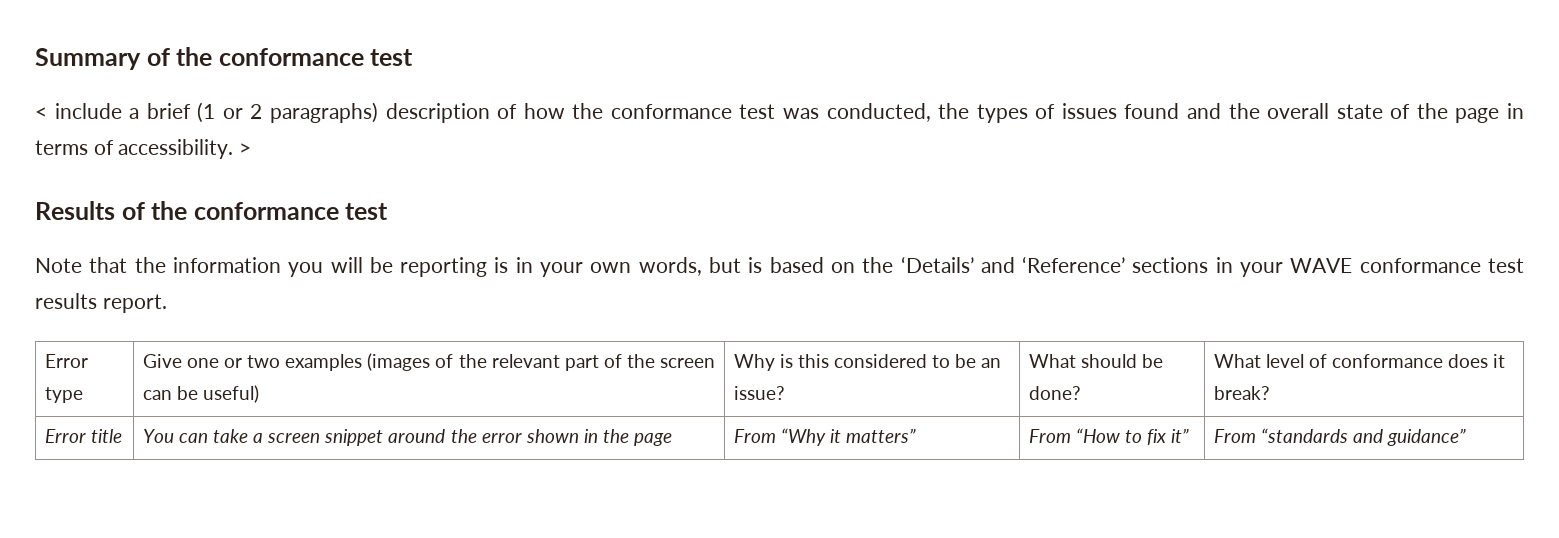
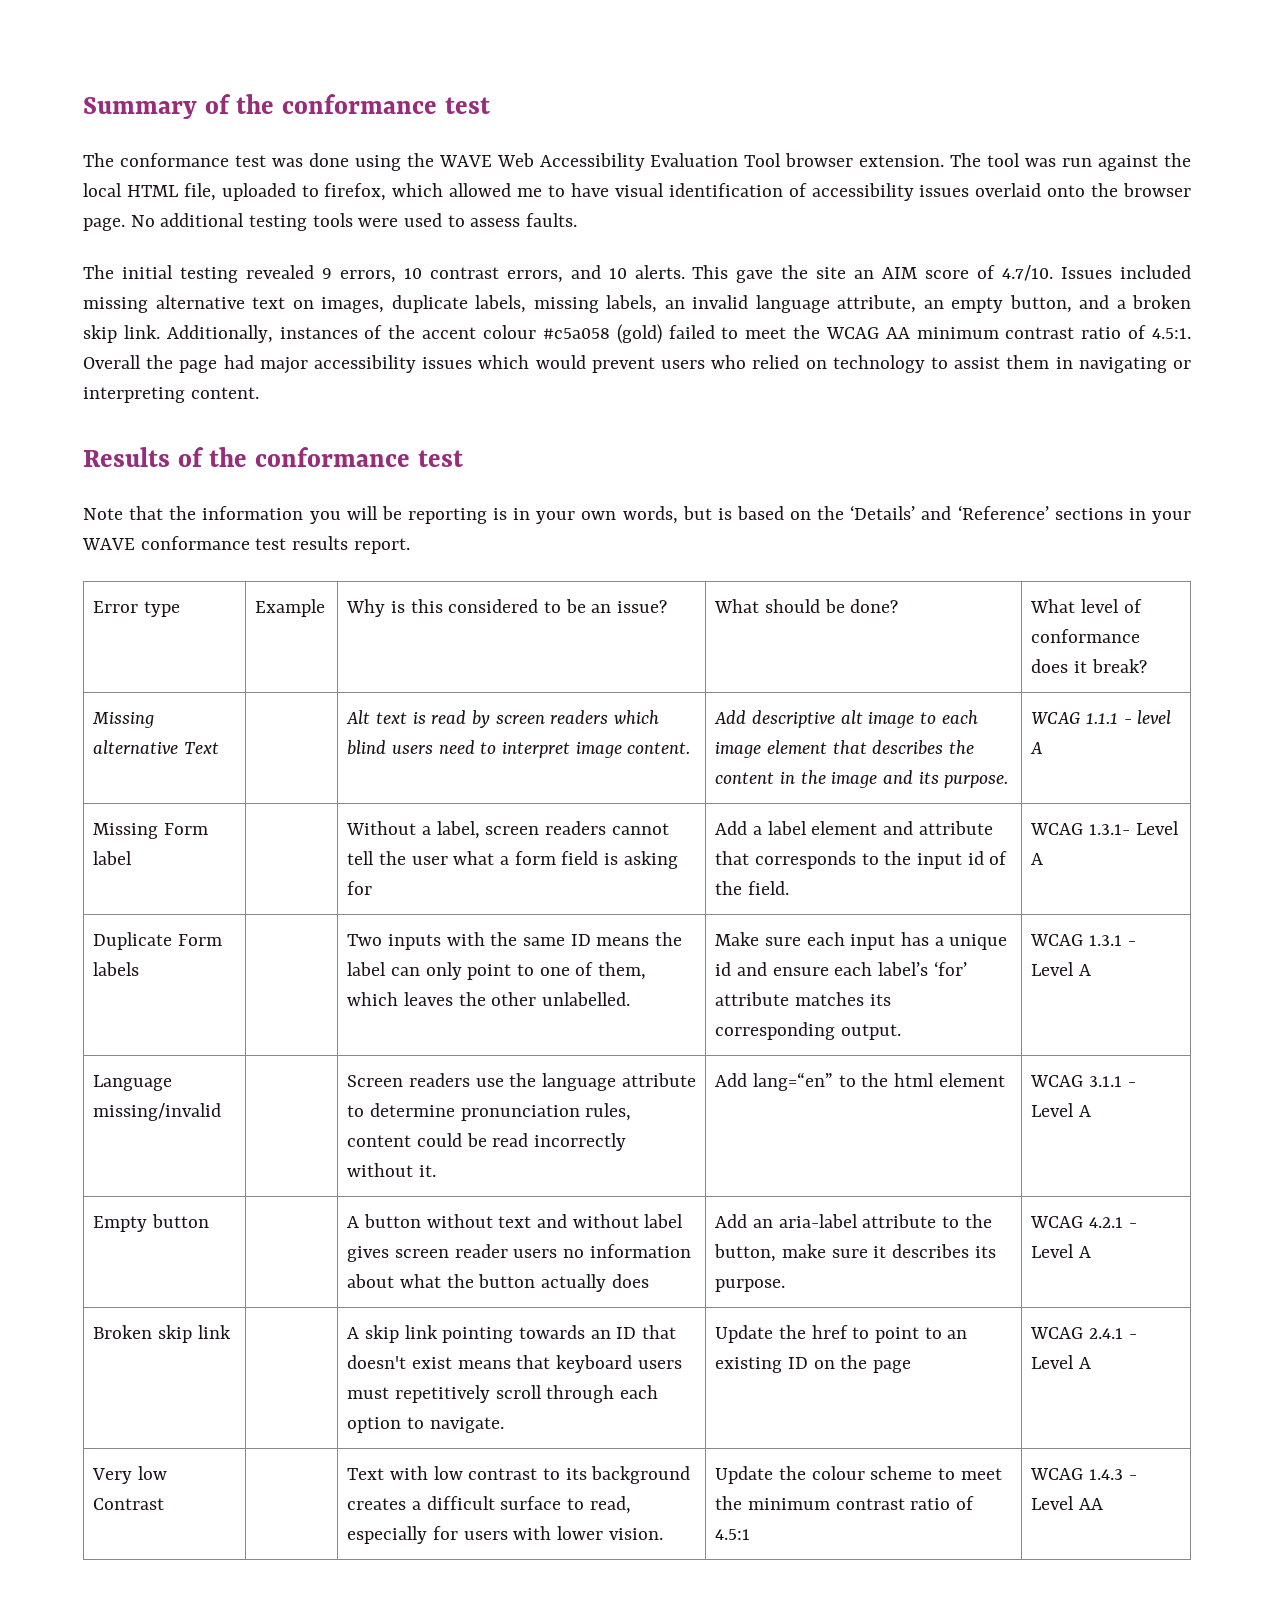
- < include a brief (1 or 2 paragraphs) description of how the conformance test was conducted, the types of issues found and the overall state of the page in terms of accessibility. >
+ The conformance test was done using the WAVE Web Accessibility Evaluation Tool browser extension. The tool was run against the local HTML file, uploaded to firefox, which allowed me to have visual identification of accessibility issues overlaid onto the browser page. No additional testing tools were used to assess faults.
+ The initial testing revealed 9 errors, 10 contrast errors, and 10 alerts. This gave the site an AIM score of 4.7/10. Issues included missing alternative text on images, duplicate labels, missing labels, an invalid language attribute, an empty button, and a broken skip link. Additionally, instances of the accent colour #c5a058 (gold) failed to meet the WCAG AA minimum contrast ratio of 4.5:1. Overall the page had major accessibility issues which would prevent users who relied on technology to assist them in navigating or interpreting content.
- Error type | Give one or two examples (images of the relevant part of the screen can be useful) | Why is this considered to be an issue? | What should be done? | What level of conformance does it break?
+ Error type | Example | Why is this considered to be an issue? | What should be done? | What level of conformance does it break?
- Error title | You can take a screen snippet around the error shown in the page | From “Why it matters” | From “How to fix it” | From “standards and guidance”
+ Missing alternative Text | | Alt text is read by screen readers which blind users need to interpret image content. | Add descriptive alt image to each image element that describes the content in the image and its purpose. | WCAG 1.1.1 - level A
+ Missing Form label | | Without a label, screen readers cannot tell the user what a form field is asking for | Add a label element and attribute that corresponds to the input id of the field. | WCAG 1.3.1- Level A
+ Duplicate Form labels | | Two inputs with the same ID means the label can only point to one of them, which leaves the other unlabelled. | Make sure each input has a unique id and ensure each label’s ‘for’ attribute matches its corresponding output. | WCAG 1.3.1 - Level A
+ Language missing/invalid | | Screen readers use the language attribute to determine pronunciation rules, content could be read incorrectly without it. | Add lang=“en” to the html element | WCAG 3.1.1 - Level A
+ Empty button | | A button without text and without label gives screen reader users no information about what the button actually does | Add an aria-label attribute to the button, make sure it describes its purpose. | WCAG 4.2.1 - Level A
+ Broken skip link | | A skip link pointing towards an ID that doesn't exist means that keyboard users must repetitively scroll through each option to navigate. | Update the href to point to an existing ID on the page | WCAG 2.4.1 - Level A
+ Very low Contrast | | Text with low contrast to its background creates a difficult surface to read, especially for users with lower vision. | Update the colour scheme to meet the minimum contrast ratio of 4.5:1 | WCAG 1.4.3 - Level AA

